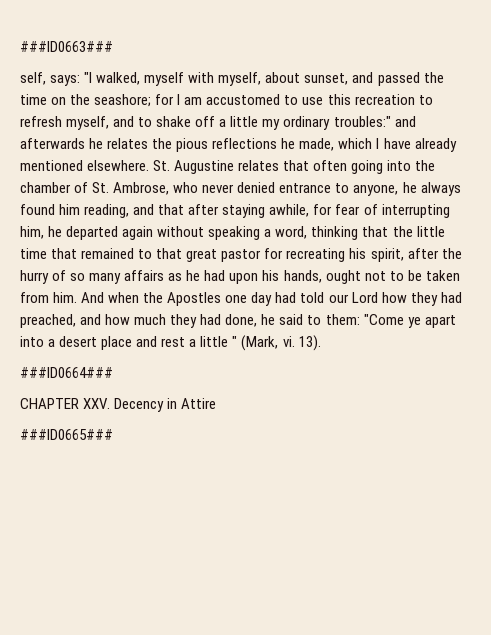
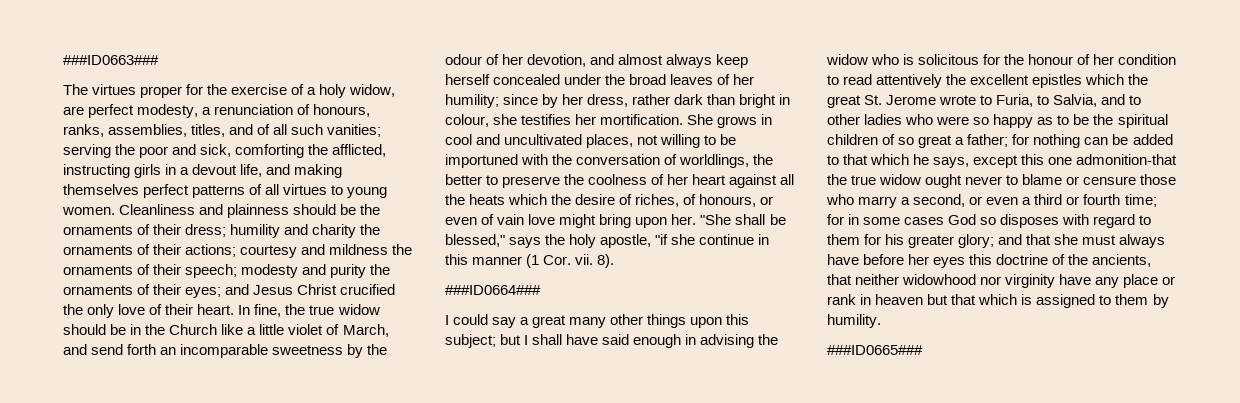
- self, says: "I walked, myself with myself, about sunset, and passed the time on the seashore; for I am accustomed to use this recreation to refresh myself, and to shake off a little my ordinary troubles:" and afterwards he relates the pious reflections he made, which I have already mentioned elsewhere. St. Augustine relates that often going into the chamber of St. Ambrose, who never denied entrance to anyone, he always found him reading, and that after staying awhile, for fear of interrupting him, he departed again without speaking a word, thinking that the little time that remained to that great pastor for recreating his spirit, after the hurry of so many affairs as he had upon his hands, ought not to be taken from him. And when the Apostles one day had told our Lord how they had preached, and how much they had done, he said to them: "Come ye apart into a desert place and rest a little " (Mark, vi. 13).
+ The virtues proper for the exercise of a holy widow, are perfect modesty, a renunciation of honours, ranks, assemblies, titles, and of all such vanities; serving the poor and sick, comforting the afflicted, instructing girls in a devout life, and making themselves perfect patterns of all virtues to young women. Cleanliness and plainness should be the ornaments of their dress; humility and charity the ornaments of their actions; courtesy and mildness the ornaments of their speech; modesty and purity the ornaments of their eyes; and Jesus Christ crucified the only love of their heart. In fine, the true widow should be in the Church like a little violet of March, and send forth an incomparable sweetness by the odour of her devotion, and almost always keep herself concealed under the broad leaves of her humility; since by her dress, rather dark than bright in colour, she testifies her mortification. She grows in cool and uncultivated places, not willing to be importuned with the conversation of worldlings, the better to preserve the coolness of her heart against all the heats which the desire of riches, of honours, or even of vain love might bring upon her. "She shall be blessed," says the holy apostle, "if she continue in this manner (1 Cor. vii. 8).
  ###ID0664###
- CHAPTER XXV. Decency in Attire
+ I could say a great many other things upon this subject; but I shall have said enough in advising the widow who is solicitous for the honour of her condition to read attentively the excellent epistles which the great St. Jerome wrote to Furia, to Salvia, and to other ladies who were so happy as to be the spiritual children of so great a father; for nothing can be added to that which he says, except this one admonition-that the true widow ought never to blame or censure those who marry a second, or even a third or fourth time; for in some cases God so disposes with regard to them for his greater glory; and that she must always have before her eyes this doctrine of the ancients, that neither widowhood nor virginity have any place or rank in heaven but that which is assigned to them by humility.

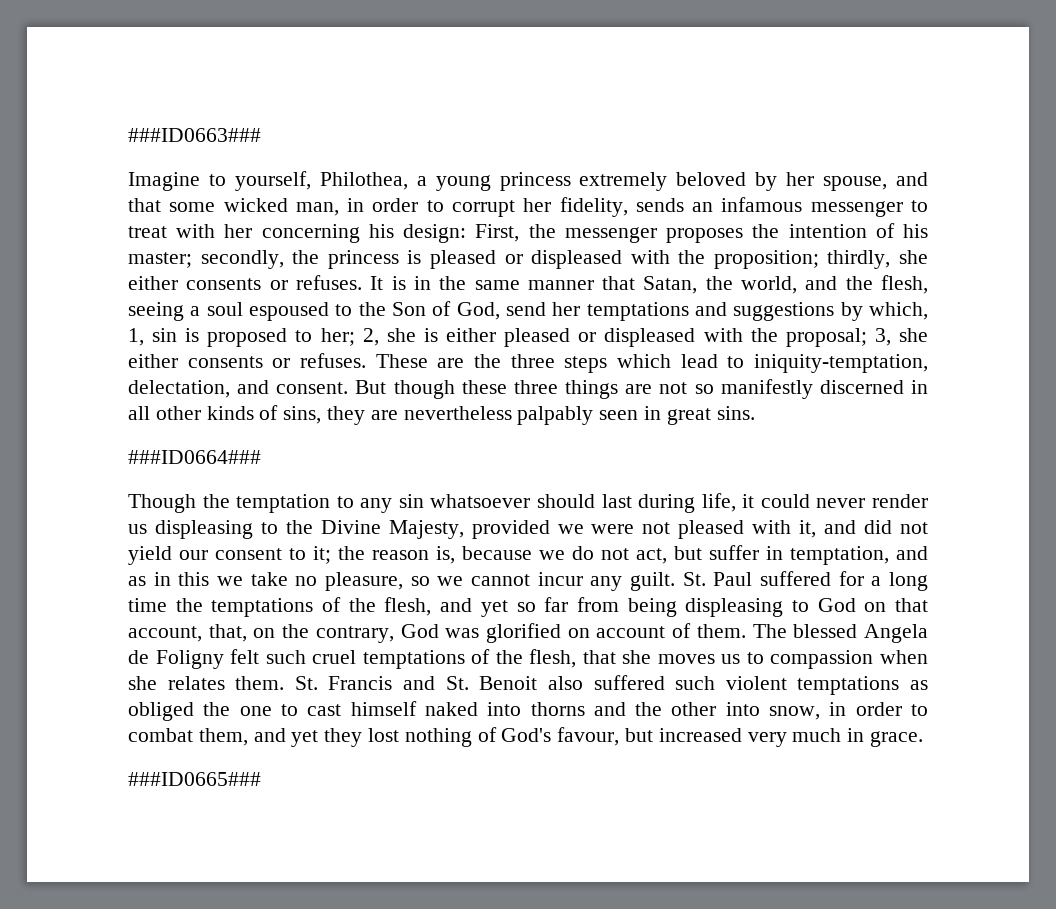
- The virtues proper for the exercise of a holy widow, are perfect modesty, a renunciation of honours, ranks, assemblies, titles, and of all such vanities; serving the poor and sick, comforting the afflicted, instructing girls in a devout life, and making themselves perfect patterns of all virtues to young women. Cleanliness and plainness should be the ornaments of their dress; humility and charity the ornaments of their actions; courtesy and mildness the ornaments of their speech; modesty and purity the ornaments of their eyes; and Jesus Christ crucified the only love of their heart. In fine, the true widow should be in the Church like a little violet of March, and send forth an incomparable sweetness by the odour of her devotion, and almost always keep herself concealed under the broad leaves of her humility; since by her dress, rather dark than bright in colour, she testifies her mortification. She grows in cool and uncultivated places, not willing to be importuned with the conversation of worldlings, the better to preserve the coolness of her heart against all the heats which the desire of riches, of honours, or even of vain love might bring upon her. "She shall be blessed," says the holy apostle, "if she continue in this manner (1 Cor. vii. 8).
+ Imagine to yourself, Philothea, a young princess extremely beloved by her spouse, and that some wicked man, in order to corrupt her fidelity, sends an infamous messenger to treat with her concerning his design: First, the messenger proposes the intention of his master; secondly, the princess is pleased or displeased with the proposition; thirdly, she either consents or refuses. It is in the same manner that Satan, the world, and the flesh, seeing a soul espoused to the Son of God, send her temptations and suggestions by which, 1, sin is proposed to her; 2, she is either pleased or displeased with the proposal; 3, she either consents or refuses. These are the three steps which lead to iniquity-temptation, delectation, and consent. But though these three things are not so manifestly discerned in all other kinds of sins, they are nevertheless palpably seen in great sins.
  ###ID0664###
- I could say a great many other things upon this subject; but I shall have said enough in advising the widow who is solicitous for the honour of her condition to read attentively the excellent epistles which the great St. Jerome wrote to Furia, to Salvia, and to other ladies who were so happy as to be the spiritual children of so great a father; for nothing can be added to that which he says, except this one admonition-that the true widow ought never to blame or censure those who marry a second, or even a third or fourth time; for in some cases God so disposes with regard to them for his greater glory; and that she must always have before her eyes this doctrine of the ancients, that neither widowhood nor virginity have any place or rank in heaven but that which is assigned to them by humility.
+ Though the temptation to any sin whatsoever should last during life, it could never render us displeasing to the Divine Majesty, provided we were not pleased with it, and did not yield our consent to it; the reason is, because we do not act, but suffer in temptation, and as in this we take no pleasure, so we cannot incur any guilt. St. Paul suffered for a long time the temptations of the flesh, and yet so far from being displeasing to God on that account, that, on the contrary, God was glorified on account of them. The blessed Angela de Foligny felt such cruel temptations of the flesh, that she moves us to compassion when she relates them. St. Francis and St. Benoit also suffered such violent temptations as obliged the one to cast himself naked into thorns and the other into snow, in order to combat them, and yet they lost nothing of God's favour, but increased very much in grace.

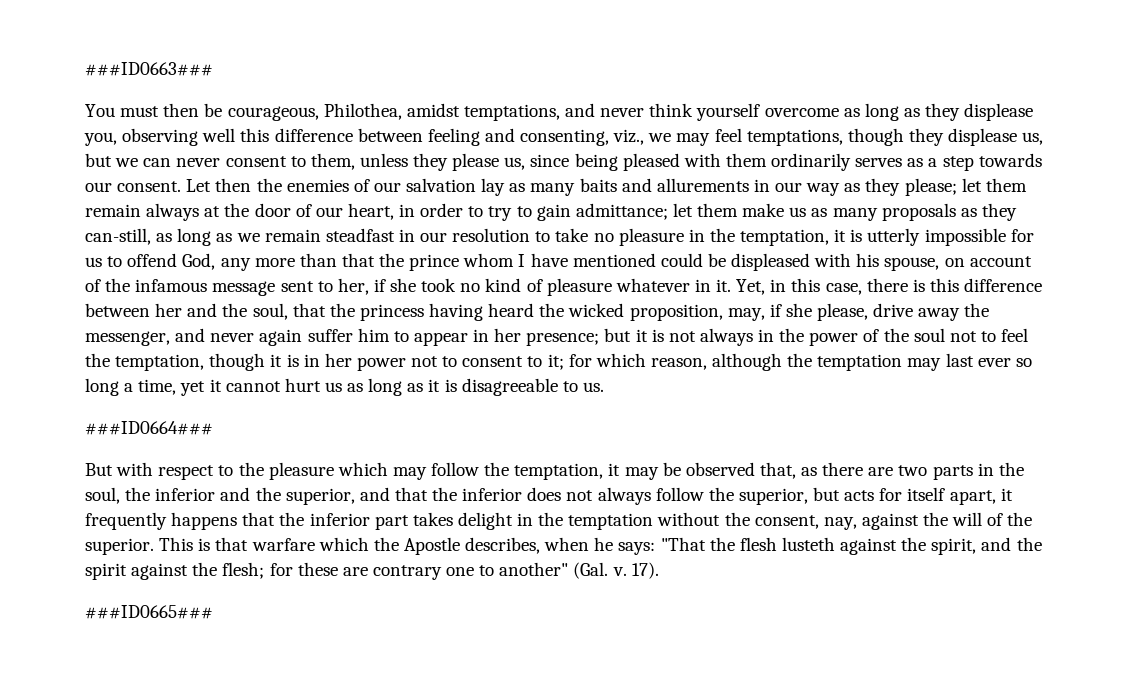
- Imagine to yourself, Philothea, a young princess extremely beloved by her spouse, and that some wicked man, in order to corrupt her fidelity, sends an infamous messenger to treat with her concerning his design: First, the messenger proposes the intention of his master; secondly, the princess is pleased or displeased with the proposition; thirdly, she either consents or refuses. It is in the same manner that Satan, the world, and the flesh, seeing a soul espoused to the Son of God, send her temptations and suggestions by which, 1, sin is proposed to her; 2, she is either pleased or displeased with the proposal; 3, she either consents or refuses. These are the three steps which lead to iniquity-temptation, delectation, and consent. But though these three things are not so manifestly discerned in all other kinds of sins, they are nevertheless palpably seen in great sins.
+ You must then be courageous, Philothea, amidst temptations, and never think yourself overcome as long as they displease you, observing well this difference between feeling and consenting, viz., we may feel temptations, though they displease us, but we can never consent to them, unless they please us, since being pleased with them ordinarily serves as a step towards our consent. Let then the enemies of our salvation lay as many baits and allurements in our way as they please; let them remain always at the door of our heart, in order to try to gain admittance; let them make us as many proposals as they can-still, as long as we remain steadfast in our resolution to take no pleasure in the temptation, it is utterly impossible for us to offend God, any more than that the prince whom I have mentioned could be displeased with his spouse, on account of the infamous message sent to her, if she took no kind of pleasure whatever in it. Yet, in this case, there is this difference between her and the soul, that the princess having heard the wicked proposition, may, if she please, drive away the messenger, and never again suffer him to appear in her presence; but it is not always in the power of the soul not to feel the temptation, though it is in her power not to consent to it; for which reason, although the temptation may last ever so long a time, yet it cannot hurt us as long as it is disagreeable to us.
  ###ID0664###
- Though the temptation to any sin whatsoever should last during life, it could never render us displeasing to the Divine Majesty, provided we were not pleased with it, and did not yield our consent to it; the reason is, because we do not act, but suffer in temptation, and as in this we take no pleasure, so we cannot incur any guilt. St. Paul suffered for a long time the temptations of the flesh, and yet so far from being displeasing to God on that account, that, on the contrary, God was glorified on account of them. The blessed Angela de Foligny felt such cruel temptations of the flesh, that she moves us to compassion when she relates them. St. Francis and St. Benoit also suffered such violent temptations as obliged the one to cast himself naked into thorns and the other into snow, in order to combat them, and yet they lost nothing of God's favour, but increased very much in grace.
+ But with respect to the pleasure which may follow the temptation, it may be observed that, as there are two parts in the soul, the inferior and the superior, and that the inferior does not always follow the superior, but acts for itself apart, it frequently happens that the inferior part takes delight in the temptation without the consent, nay, against the will of the superior. This is that warfare which the Apostle describes, when he says: "That the flesh lusteth against the spirit, and the spirit against the flesh; for these are contrary one to another" (Gal. v. 17).

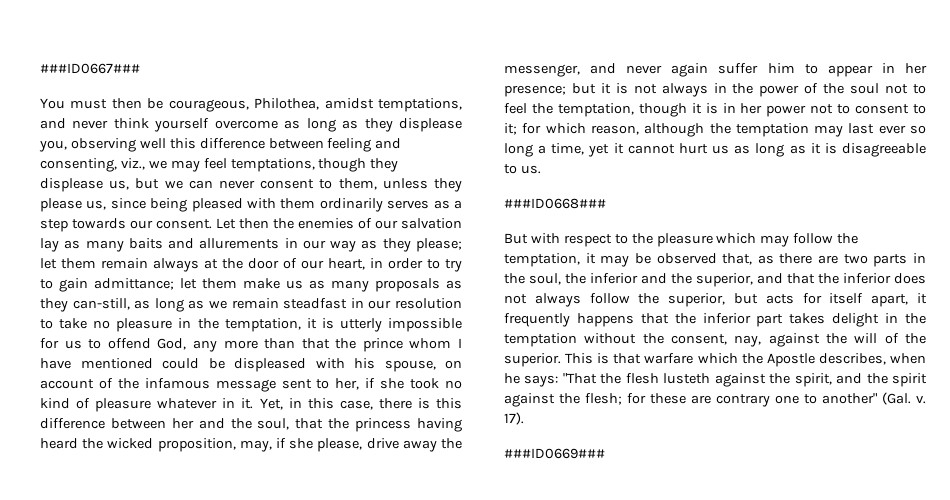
- ###ID0663###
+ ###ID0667###
- ###ID0664###
+ ###ID0668###
- ###ID0665###
+ ###ID0669###

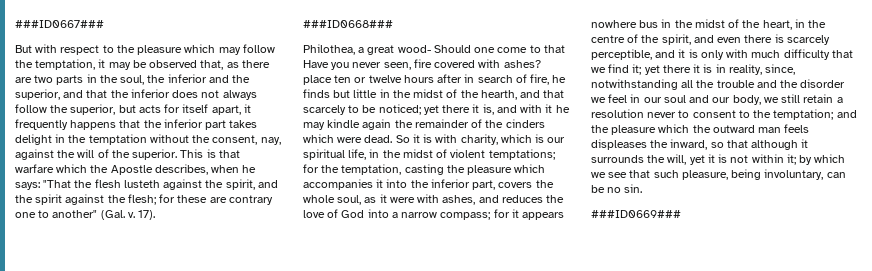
- You must then be courageous, Philothea, amidst temptations, and never think yourself overcome as long as they displease you, observing well this difference between feeling and consenting, viz., we may feel temptations, though they displease us, but we can never consent to them, unless they please us, since being pleased with them ordinarily serves as a step towards our consent. Let then the enemies of our salvation lay as many baits and allurements in our way as they please; let them remain always at the door of our heart, in order to try to gain admittance; let them make us as many proposals as they can-still, as long as we remain steadfast in our resolution to take no pleasure in the temptation, it is utterly impossible for us to offend God, any more than that the prince whom I have mentioned could be displeased with his spouse, on account of the infamous message sent to her, if she took no kind of pleasure whatever in it. Yet, in this case, there is this difference between her and the soul, that the princess having heard the wicked proposition, may, if she please, drive away the messenger, and never again suffer him to appear in her presence; but it is not always in the power of the soul not to feel the temptation, though it is in her power not to consent to it; for which reason, although the temptation may last ever so long a time, yet it cannot hurt us as long as it is disagreeable to us.
- ###ID0668###
+ ###ID0668###
+ Philothea, a great wood- Should one come to that Have you never seen, fire covered with ashes? place ten or twelve hours after in search of fire, he finds but little in the midst of the hearth, and that scarcely to be noticed; yet there it is, and with it he may kindle again the remainder of the cinders which were dead. So it is with charity, which is our spiritual life, in the midst of violent temptations; for the temptation, casting the pleasure which accompanies it into the inferior part, covers the whole soul, as it were with ashes, and reduces the love of God into a narrow compass; for it appears nowhere bus in the midst of the heart, in the centre of the spirit, and even there is scarcely perceptible, and it is only with much difficulty that we find it; yet there it is in reality, since, notwithstanding all the trouble and the disorder we feel in our soul and our body, we still retain a resolution never to consent to the temptation; and the pleasure which the outward man feels displeases the inward, so that although it surrounds the will, yet it is not within it; by which we see that such pleasure, being involuntary, can be no sin.

